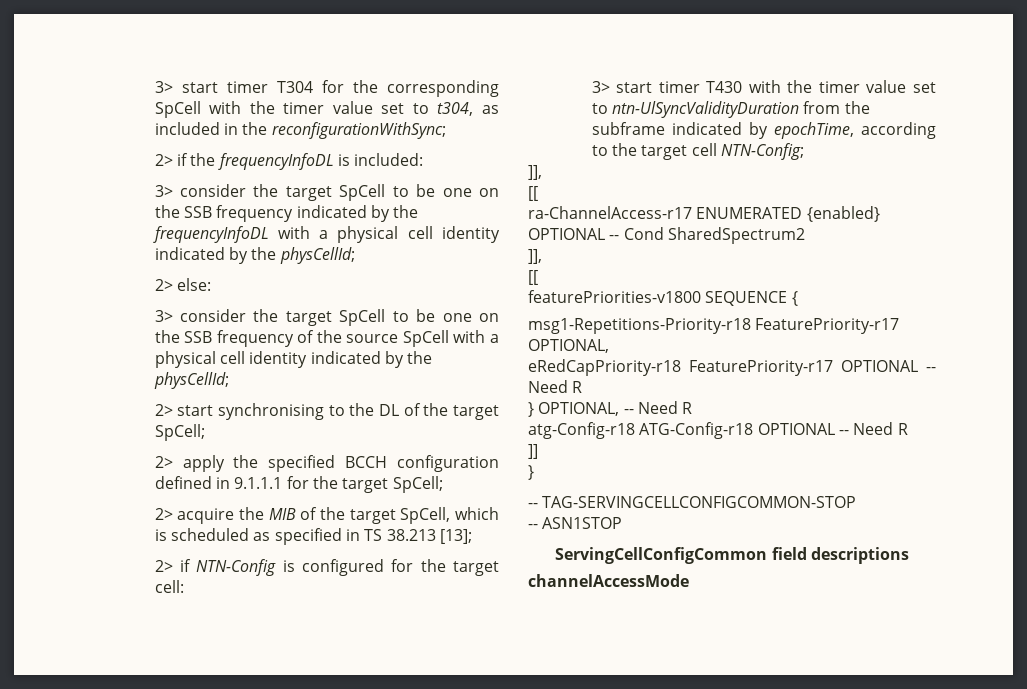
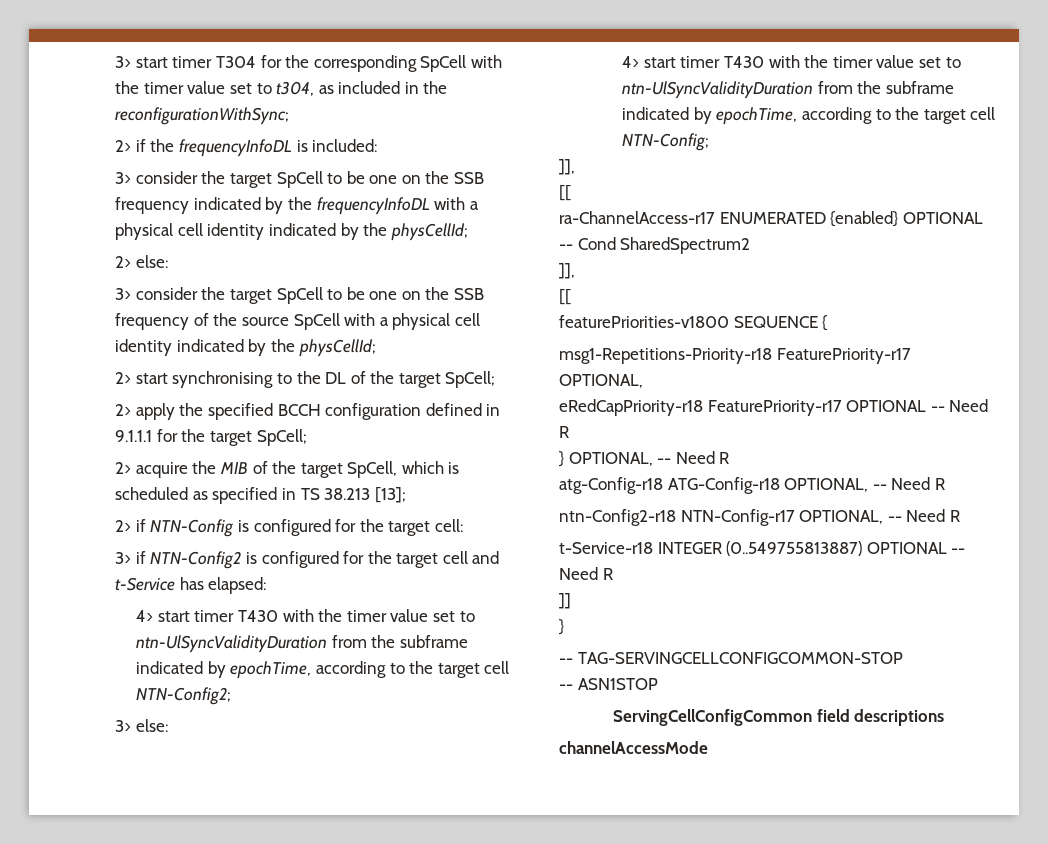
- 3> start timer T430 with the timer value set to ntn-UlSyncValidityDuration from the subframe indicated by epochTime, according to the target cell NTN-Config;
+ 3> if NTN-Config2 is configured for the target cell and t-Service has elapsed:
+ 4> start timer T430 with the timer value set to ntn-UlSyncValidityDuration from the subframe indicated by epochTime, according to the target cell NTN-Config2;
+ 3> else:
+ 4> start timer T430 with the timer value set to ntn-UlSyncValidityDuration from the subframe indicated by epochTime, according to the target cell NTN-Config;
- atg-Config-r18 ATG-Config-r18 OPTIONAL -- Need R
+ atg-Config-r18 ATG-Config-r18 OPTIONAL, -- Need R
+ ntn-Config2-r18 NTN-Config-r17 OPTIONAL, -- Need R
+ t-Service-r18 INTEGER (0..549755813887) OPTIONAL -- Need R

